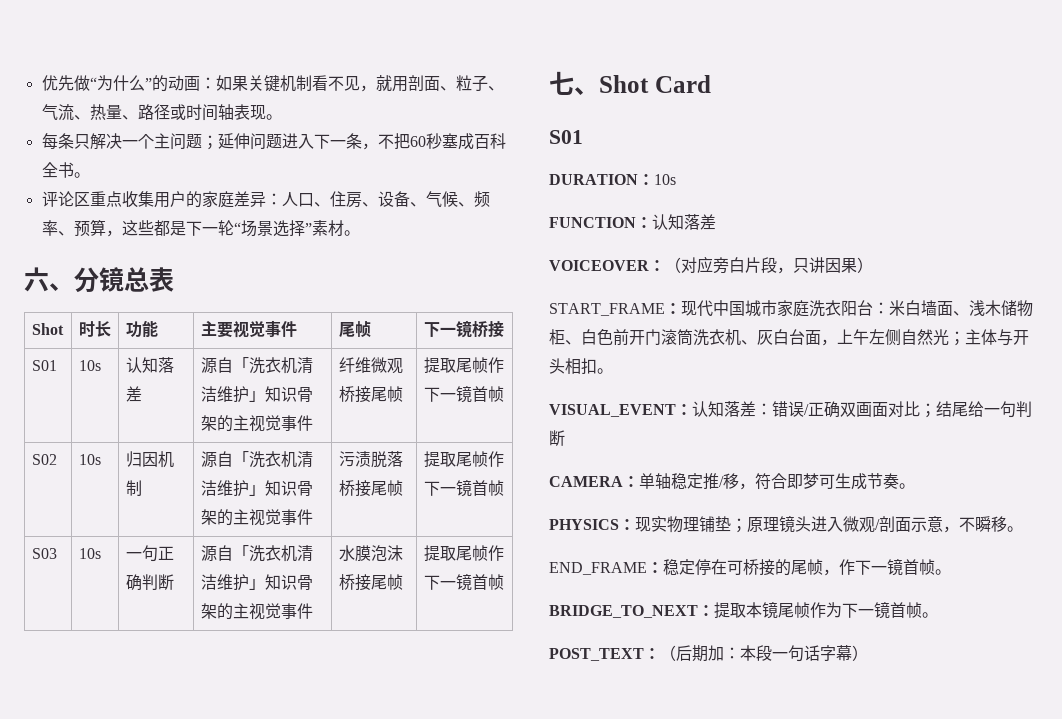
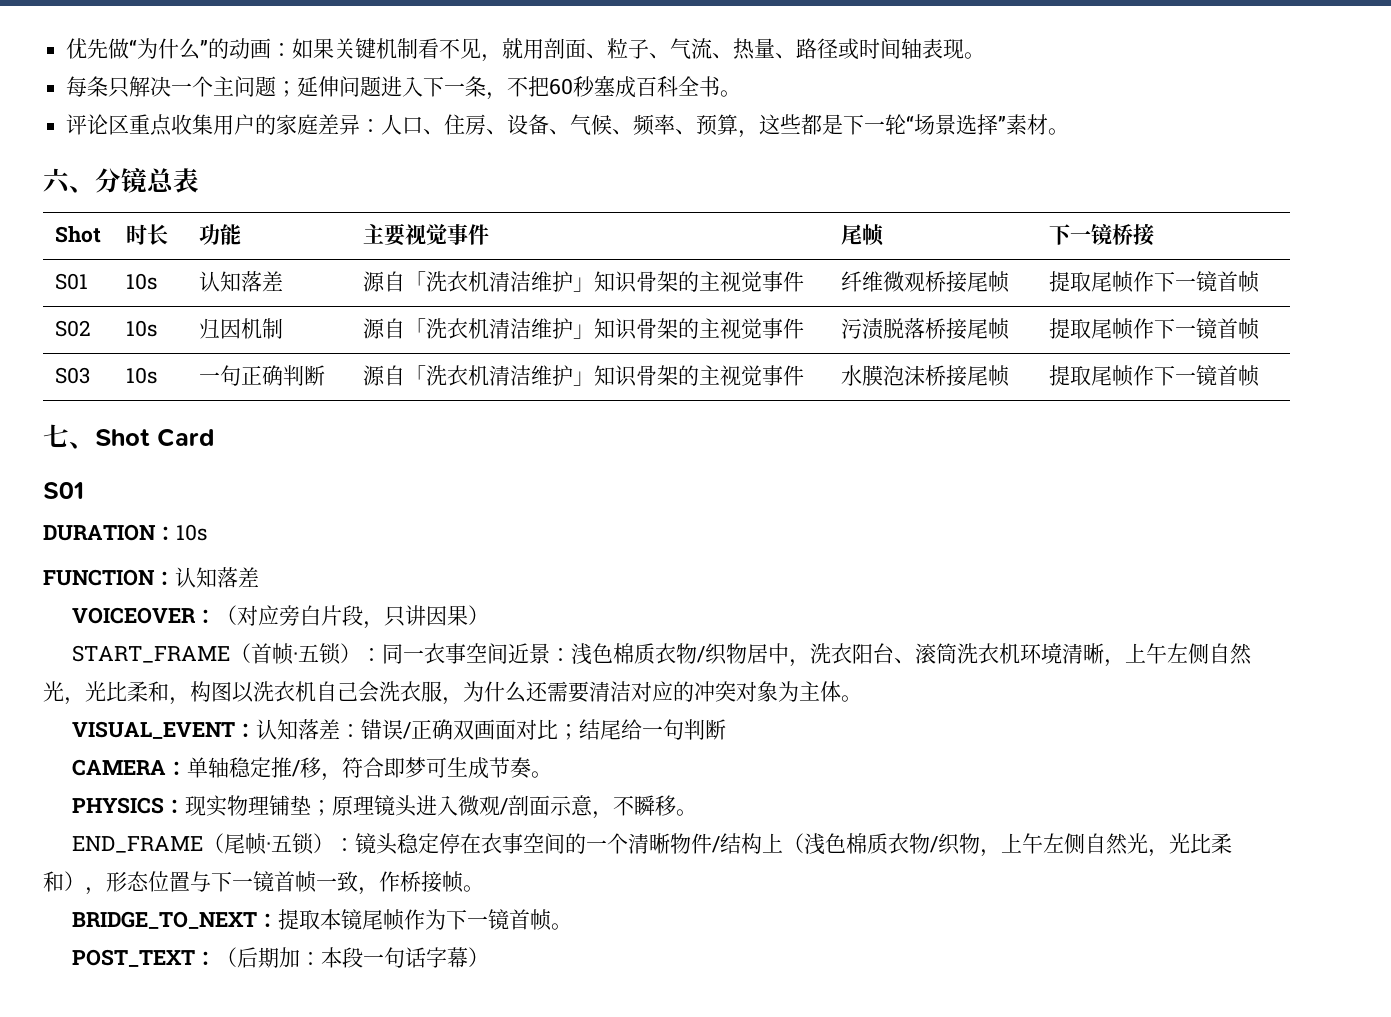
- START_FRAME：现代中国城市家庭洗衣阳台：米白墙面、浅木储物柜、白色前开门滚筒洗衣机、灰白台面，上午左侧自然光；主体与开头相扣。
+ START_FRAME（首帧·五锁）：同一衣事空间近景：浅色棉质衣物/织物居中，洗衣阳台、滚筒洗衣机环境清晰，上午左侧自然光，光比柔和，构图以洗衣机自己会洗衣服，为什么还需要清洁对应的冲突对象为主体。
- END_FRAME：稳定停在可桥接的尾帧，作下一镜首帧。
+ END_FRAME（尾帧·五锁）：镜头稳定停在衣事空间的一个清晰物件/结构上（浅色棉质衣物/织物，上午左侧自然光，光比柔和），形态位置与下一镜首帧一致，作桥接帧。

